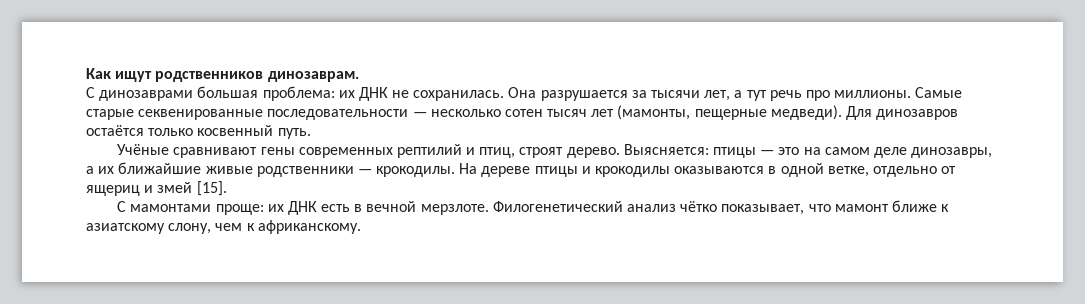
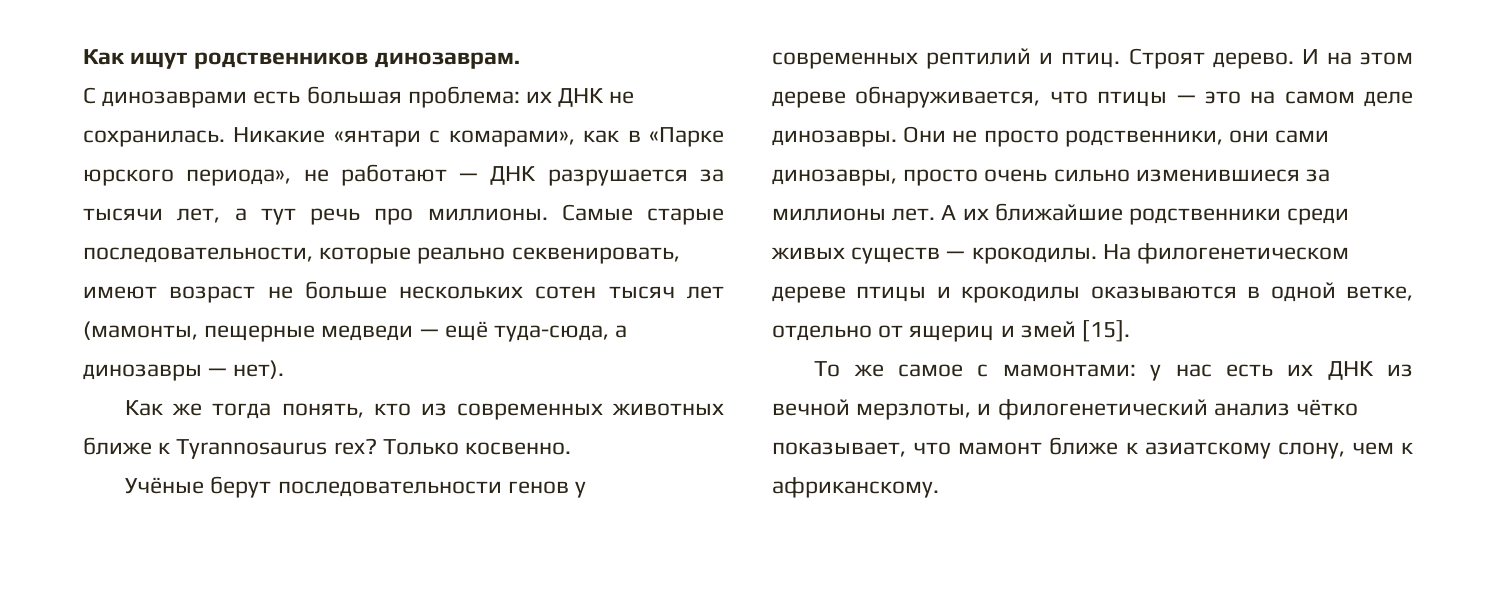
- С динозаврами большая проблема: их ДНК не сохранилась.
+ С динозаврами есть большая проблема: их ДНК не сохранилась.
- Она разрушается за тысячи лет, а тут речь про миллионы.
+ Никакие «янтари с комарами», как в «Парке юрского периода», не работают — ДНК разрушается за тысячи лет, а тут речь про миллионы.
- Самые старые секвенированные последовательности — несколько сотен тысяч лет (мамонты, пещерные медведи). Для динозавров остаётся только косвенный путь.
- Учёные сравнивают гены современных рептилий и птиц, строят дерево. Выясняется: птицы — это на самом деле динозавры, а их ближайшие живые родственники — крокодилы.
+ Самые старые последовательности, которые реально секвенировать, имеют возраст не больше нескольких сотен тысяч лет (мамонты, пещерные медведи — ещё туда-сюда, а динозавры — нет).
+ Как же тогда понять, кто из современных животных ближе к Tyrannosaurus rex? Только косвенно.
+ Учёные берут последовательности генов у современных рептилий и птиц. Строят дерево. И на этом дереве обнаруживается, что птицы — это на самом деле динозавры. Они не просто родственники, они сами динозавры, просто очень сильно изменившиеся за миллионы лет. А их ближайшие родственники среди живых существ — крокодилы.
- На дереве птицы и крокодилы оказываются в одной ветке, отдельно от ящериц и змей [15].
+ На филогенетическом дереве птицы и крокодилы оказываются в одной ветке, отдельно от ящериц и змей [15].
- С мамонтами проще: их ДНК есть в вечной мерзлоте. Филогенетический анализ чётко показывает, что мамонт ближе к азиатскому слону, чем к африканскому.
+ То же самое с мамонтами: у нас есть их ДНК из вечной мерзлоты, и филогенетический анализ чётко показывает, что мамонт ближе к азиатскому слону, чем к африканскому.

